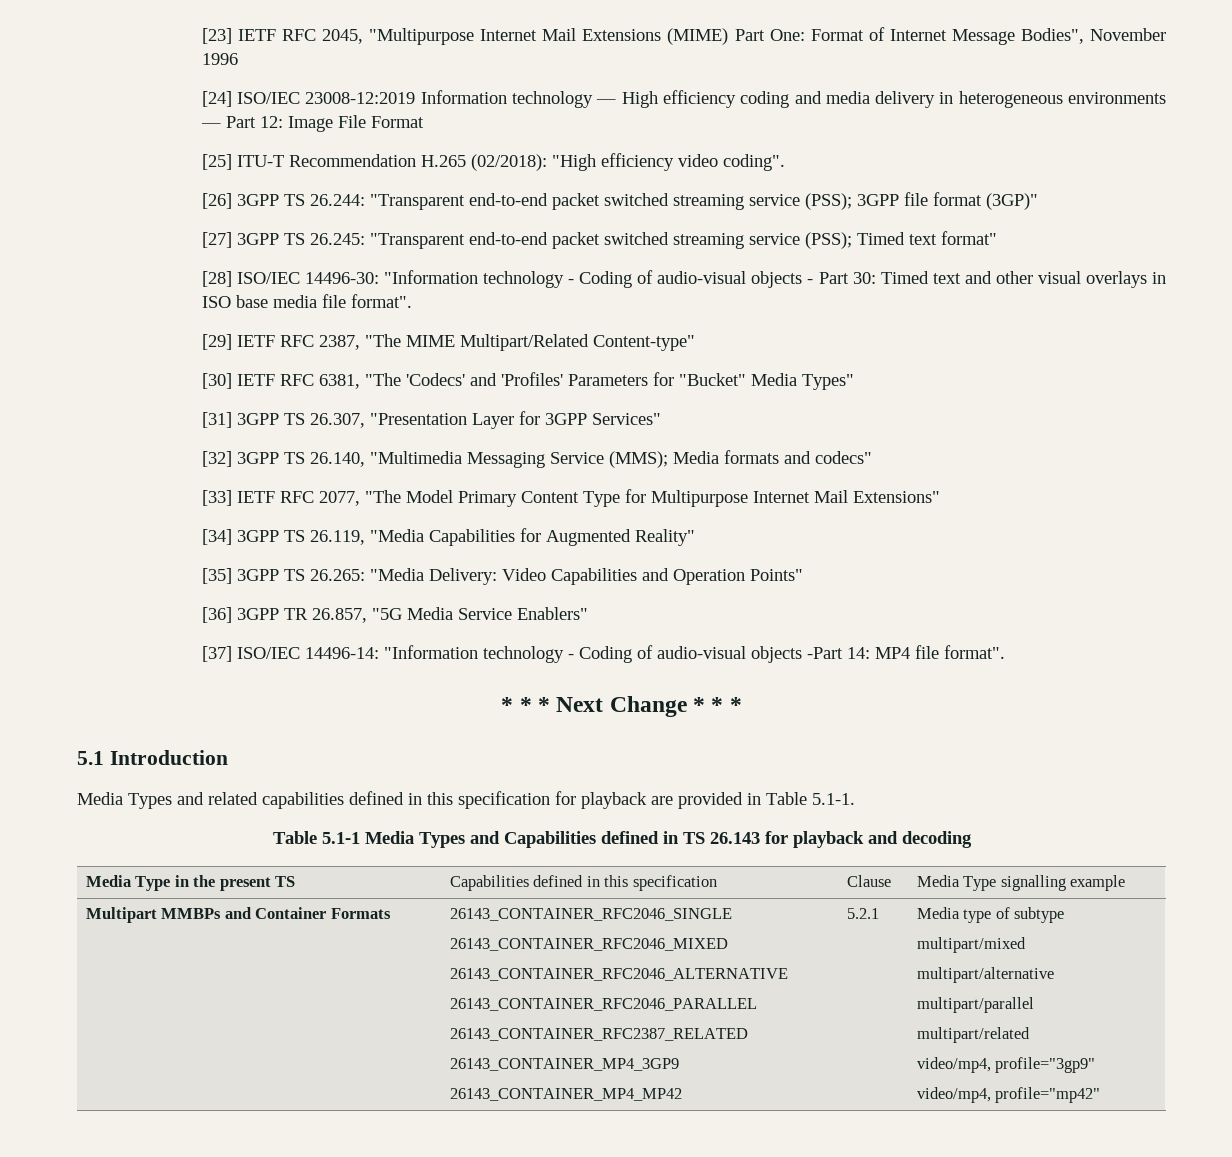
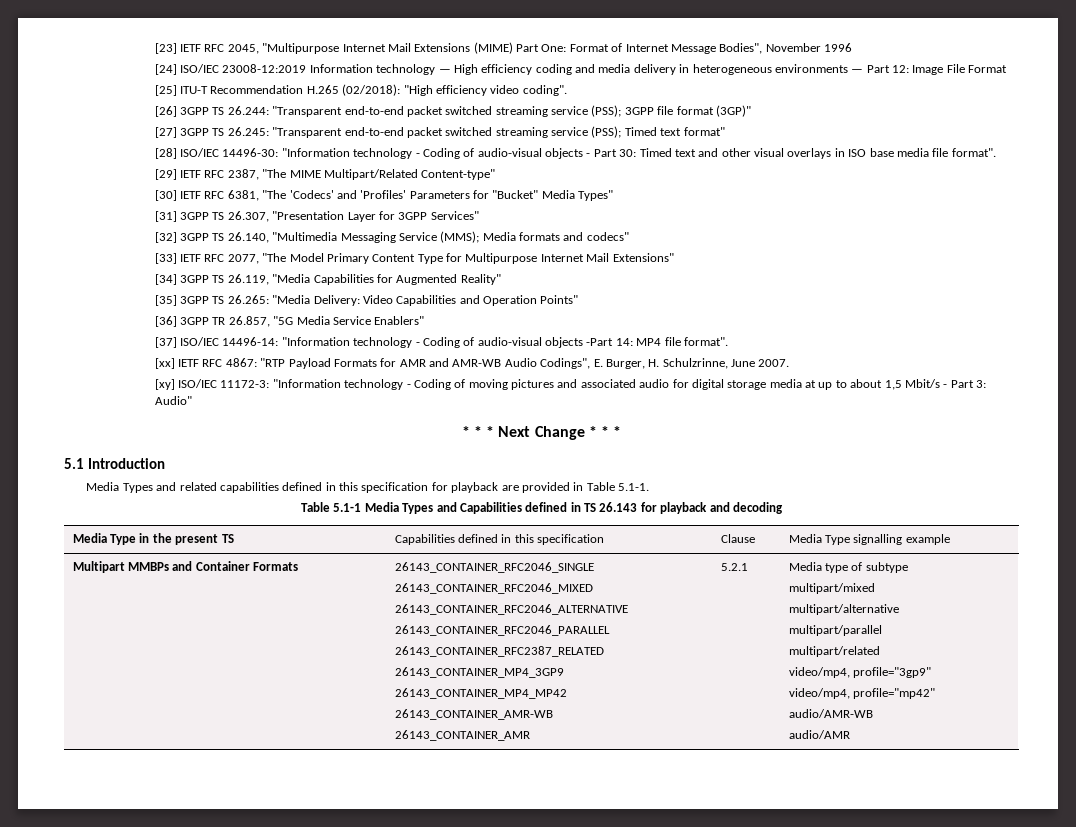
+ [xx] IETF RFC 4867: "RTP Payload Formats for AMR and AMR-WB Audio Codings", E. Burger, H. Schulzrinne, June 2007.
+ [xy] ISO/IEC 11172-3: "Information technology - Coding of moving pictures and associated audio for digital storage media at up to about 1,5 Mbit/s - Part 3: Audio"
  Multipart MMBPs and Container Formats | 26143_CONTAINER_RFC2046_SINGLE
  26143_CONTAINER_RFC2046_MIXED
  26143_CONTAINER_RFC2046_ALTERNATIVE
  26143_CONTAINER_RFC2046_PARALLEL
  26143_CONTAINER_RFC2387_RELATED
  26143_CONTAINER_MP4_3GP9
- 26143_CONTAINER_MP4_MP42 | 5.2.1 | Media type of subtype
+ 26143_CONTAINER_MP4_MP42
+ 26143_CONTAINER_AMR-WB
+ 26143_CONTAINER_AMR | 5.2.1 | Media type of subtype
  multipart/mixed
  multipart/alternative
  multipart/parallel
  multipart/related
  video/mp4, profile="3gp9"
  video/mp4, profile="mp42"
+ audio/AMR-WB
+ audio/AMR

